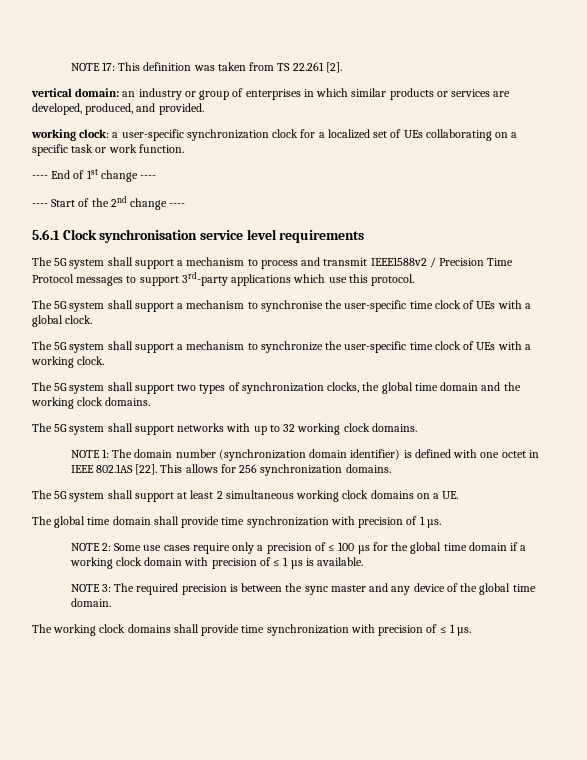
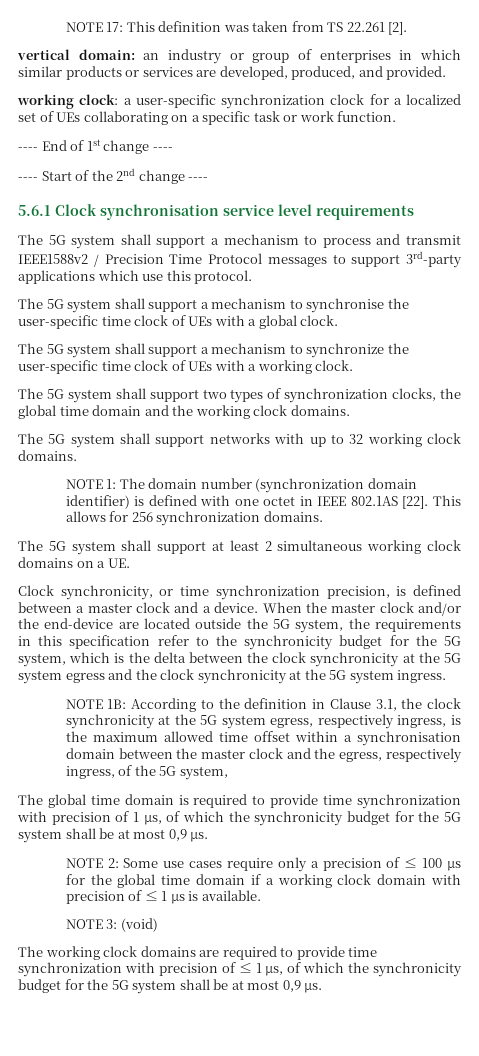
+ Clock synchronicity, or time synchronization precision, is defined between a master clock and a device. When the master clock and/or the end-device are located outside the 5G system, the requirements in this specification refer to the synchronicity budget for the 5G system, which is the delta between the clock synchronicity at the 5G system egress and the clock synchronicity at the 5G system ingress.
+ NOTE 1B: According to the definition in Clause 3.1, the clock synchronicity at the 5G system egress, respectively ingress, is the maximum allowed time offset within a synchronisation domain between the master clock and the egress, respectively ingress, of the 5G system,
- The global time domain shall provide time synchronization with precision of 1 µs.
+ The global time domain is required to provide time synchronization with precision of 1 µs, of which the synchronicity budget for the 5G system shall be at most 0,9 µs.
- NOTE 3: The required precision is between the sync master and any device of the global time domain.
+ NOTE 3: (void)
- The working clock domains shall provide time synchronization with precision of ≤ 1 µs.
+ The working clock domains are required to provide time synchronization with precision of ≤ 1 µs, of which the synchronicity budget for the 5G system shall be at most 0,9 µs.

